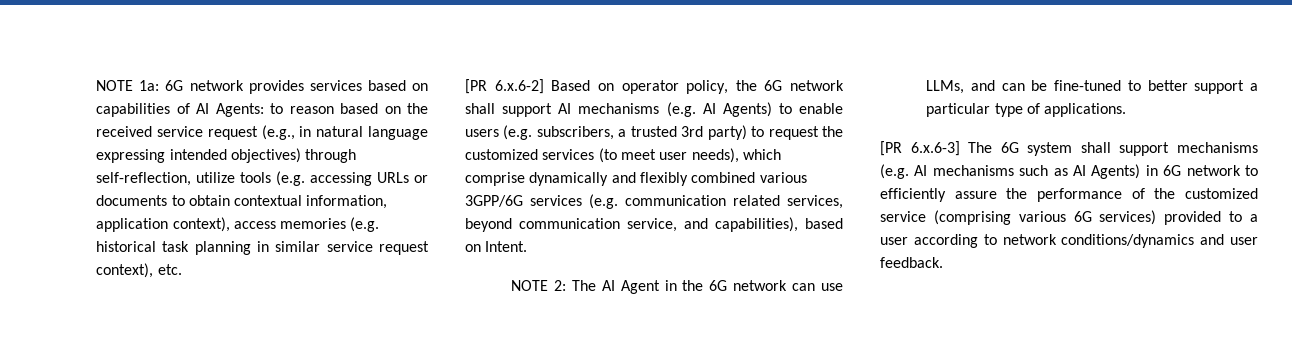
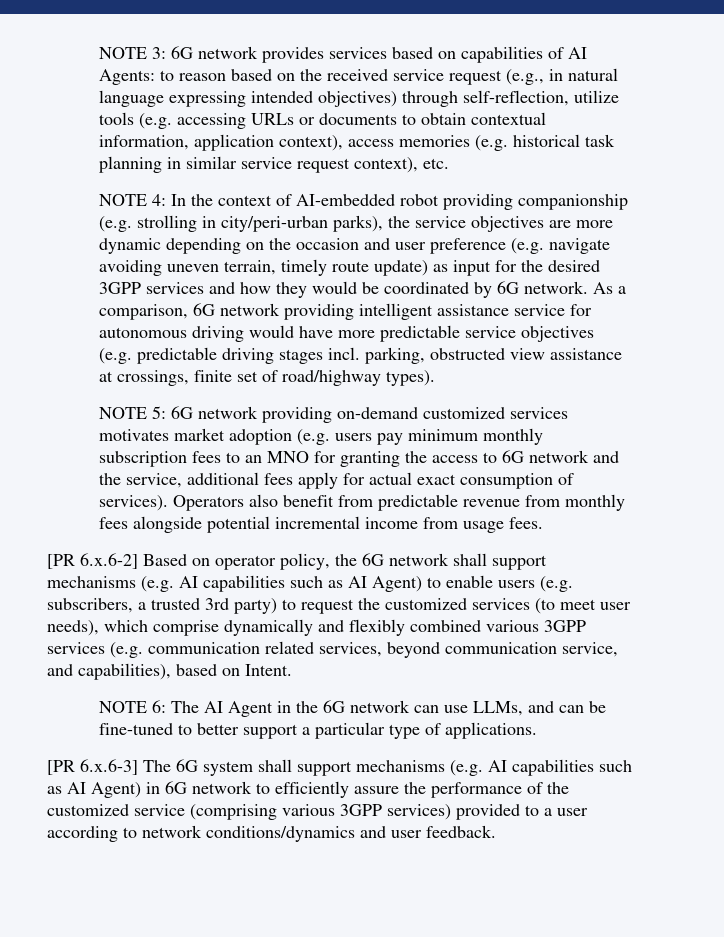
- NOTE 1a: 6G network provides services based on capabilities of AI Agents: to reason based on the received service request (e.g., in natural language expressing intended objectives) through self-reflection, utilize tools (e.g. accessing URLs or documents to obtain contextual information, application context), access memories (e.g. historical task planning in similar service request context), etc.
+ NOTE 3: 6G network provides services based on capabilities of AI Agents: to reason based on the received service request (e.g., in natural language expressing intended objectives) through self-reflection, utilize tools (e.g. accessing URLs or documents to obtain contextual information, application context), access memories (e.g. historical task planning in similar service request context), etc.
+ NOTE 4: In the context of AI-embedded robot providing companionship (e.g. strolling in city/peri-urban parks), the service objectives are more dynamic depending on the occasion and user preference (e.g. navigate avoiding uneven terrain, timely route update) as input for the desired 3GPP services and how they would be coordinated by 6G network. As a comparison, 6G network providing intelligent assistance service for autonomous driving would have more predictable service objectives (e.g. predictable driving stages incl. parking, obstructed view assistance at crossings, finite set of road/highway types).
+ NOTE 5: 6G network providing on-demand customized services motivates market adoption (e.g. users pay minimum monthly subscription fees to an MNO for granting the access to 6G network and the service, additional fees apply for actual exact consumption of services). Operators also benefit from predictable revenue from monthly fees alongside potential incremental income from usage fees.
- [PR 6.x.6-2] Based on operator policy, the 6G network shall support AI mechanisms (e.g. AI Agents) to enable users (e.g. subscribers, a trusted 3rd party) to request the customized services (to meet user needs), which comprise dynamically and flexibly combined various 3GPP/6G services (e.g. communication related services, beyond communication service, and capabilities), based on Intent.
+ [PR 6.x.6-2] Based on operator policy, the 6G network shall support mechanisms (e.g. AI capabilities such as AI Agent) to enable users (e.g. subscribers, a trusted 3rd party) to request the customized services (to meet user needs), which comprise dynamically and flexibly combined various 3GPP services (e.g. communication related services, beyond communication service, and capabilities), based on Intent.
- NOTE 2: The AI Agent in the 6G network can use LLMs, and can be fine-tuned to better support a particular type of applications.
+ NOTE 6: The AI Agent in the 6G network can use LLMs, and can be fine-tuned to better support a particular type of applications.
- [PR 6.x.6-3] The 6G system shall support mechanisms (e.g. AI mechanisms such as AI Agents) in 6G network to efficiently assure the performance of the customized service (comprising various 6G services) provided to a user according to network conditions/dynamics and user feedback.
+ [PR 6.x.6-3] The 6G system shall support mechanisms (e.g. AI capabilities such as AI Agent) in 6G network to efficiently assure the performance of the customized service (comprising various 3GPP services) provided to a user according to network conditions/dynamics and user feedback.

